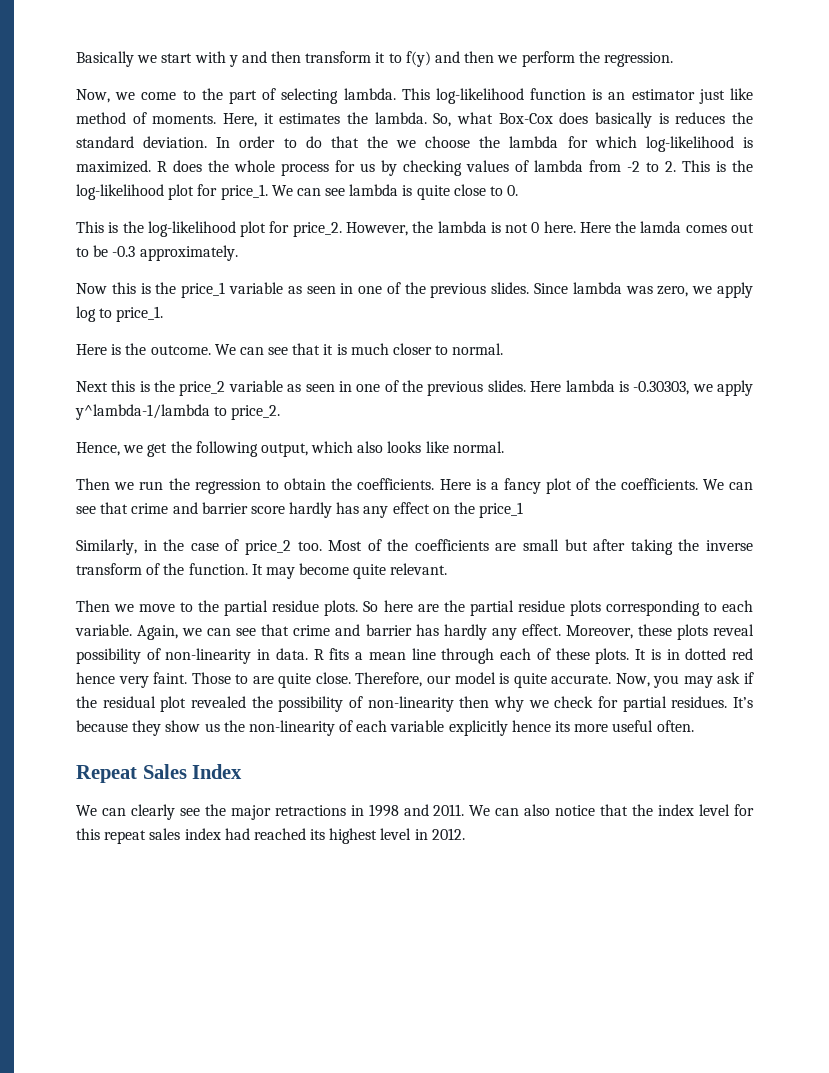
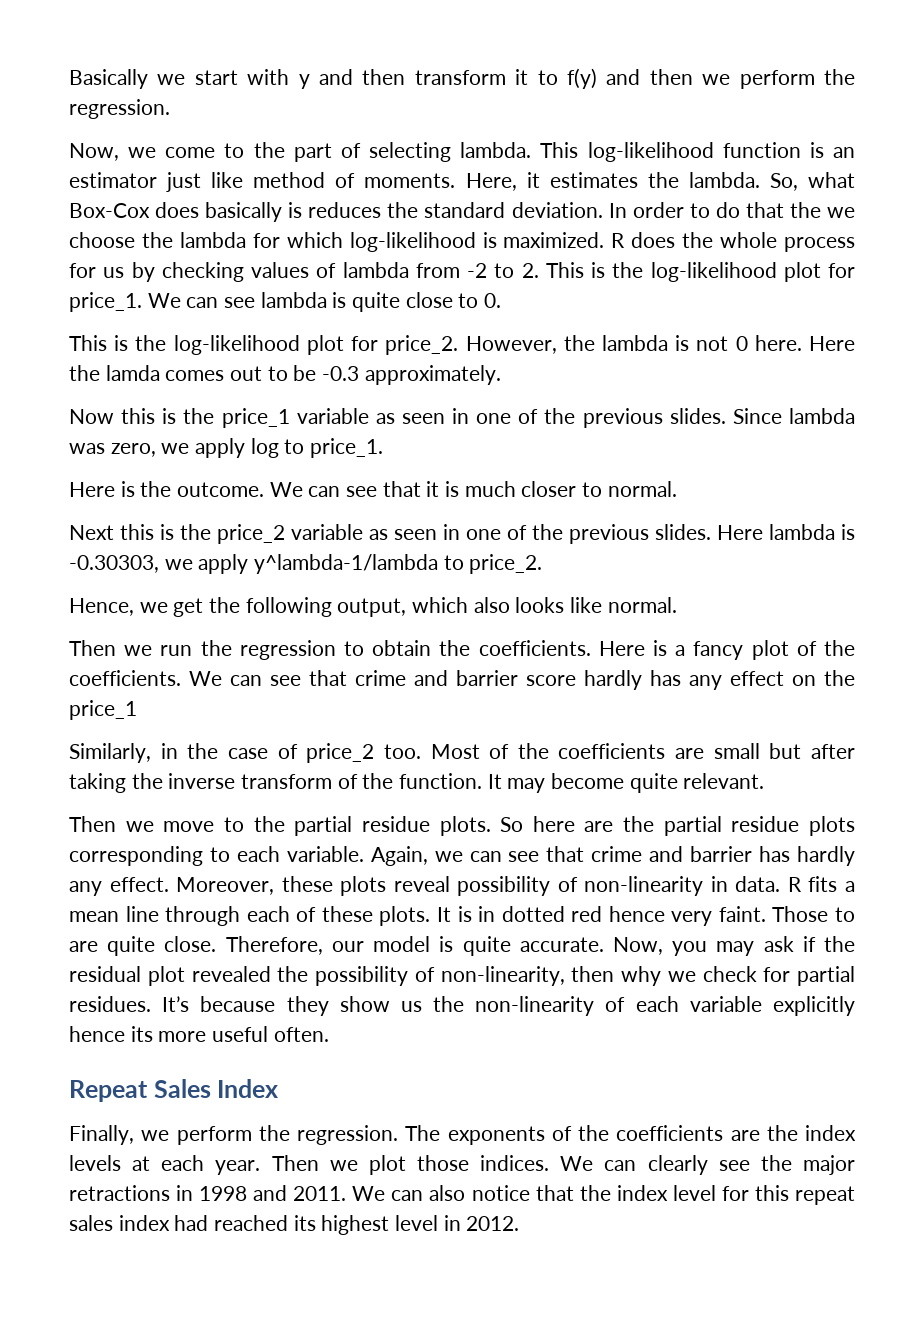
- Now, you may ask if the residual plot revealed the possibility of non-linearity then why we check for partial residues.
+ Now, you may ask if the residual plot revealed the possibility of non-linearity, then why we check for partial residues.
+ Finally, we perform the regression. The exponents of the coefficients are the index levels at each year. Then we plot those indices.

